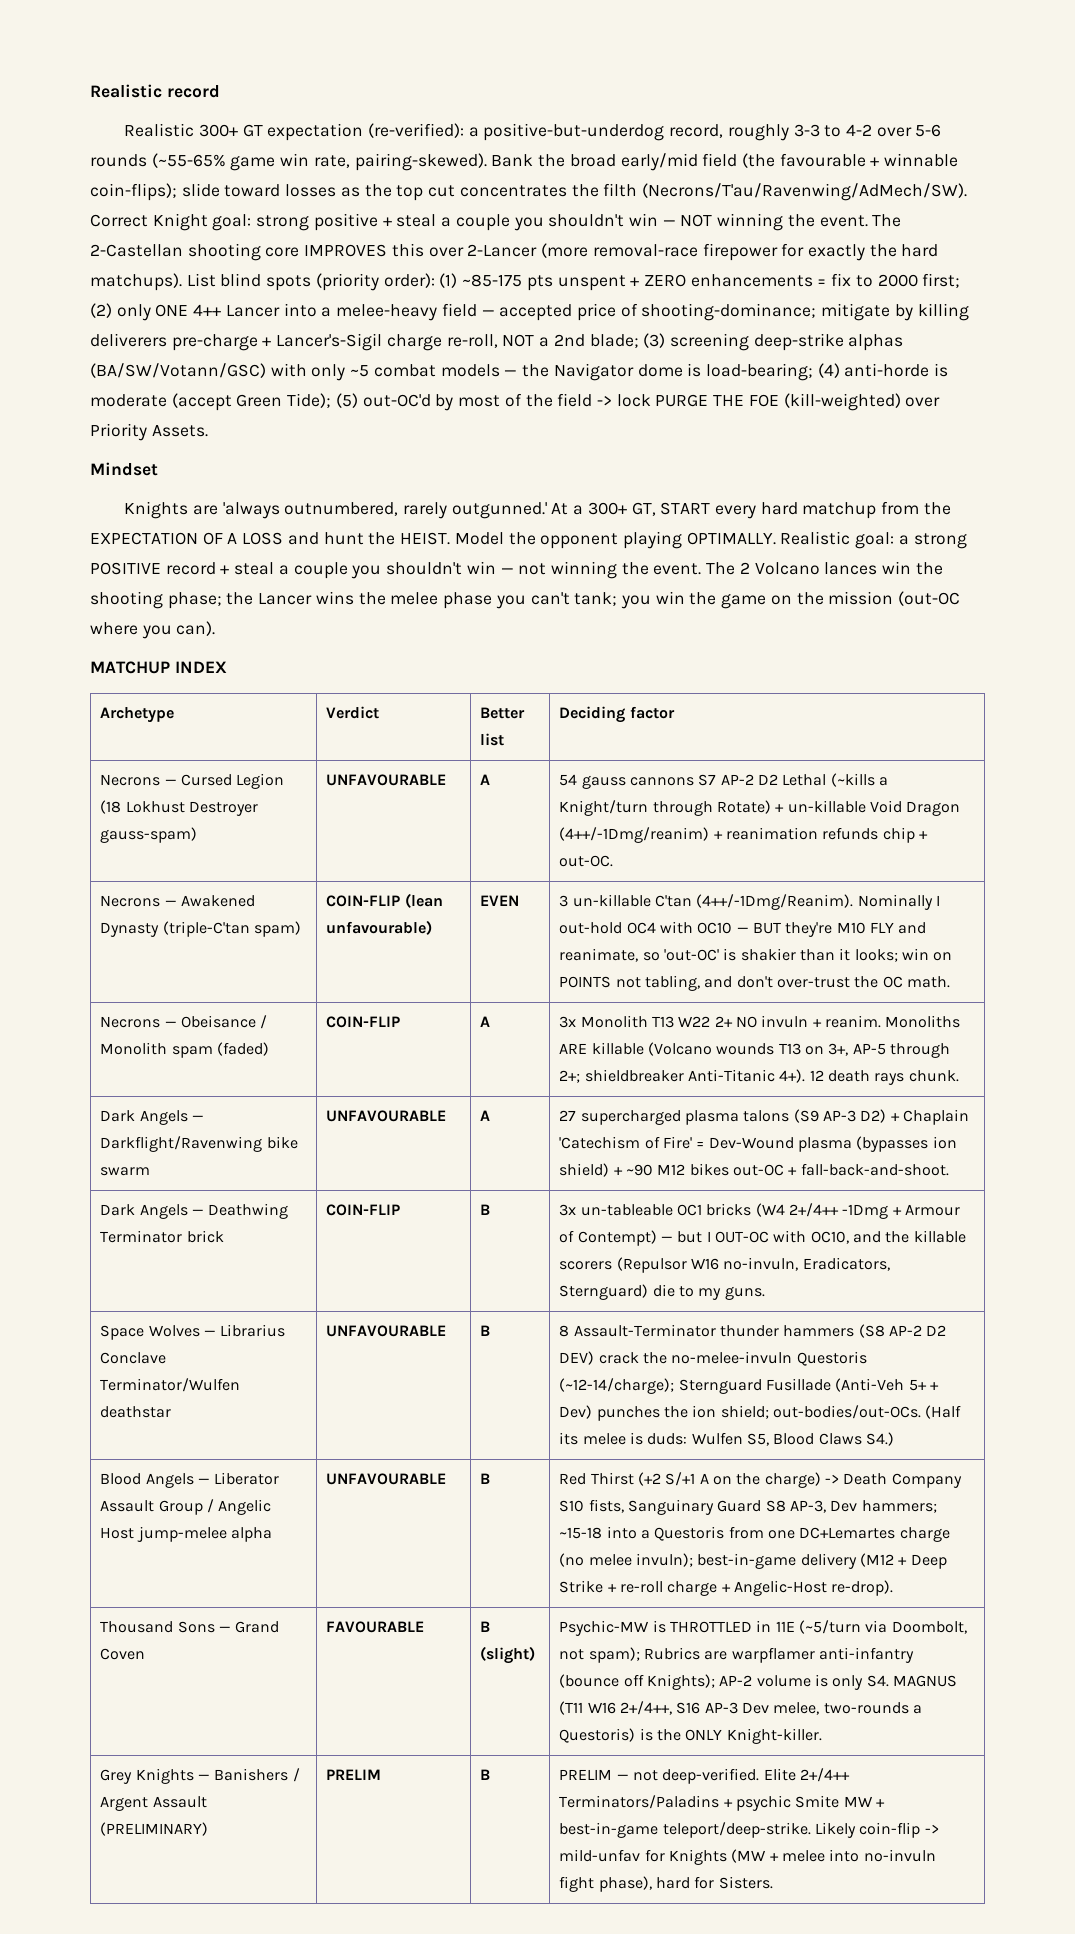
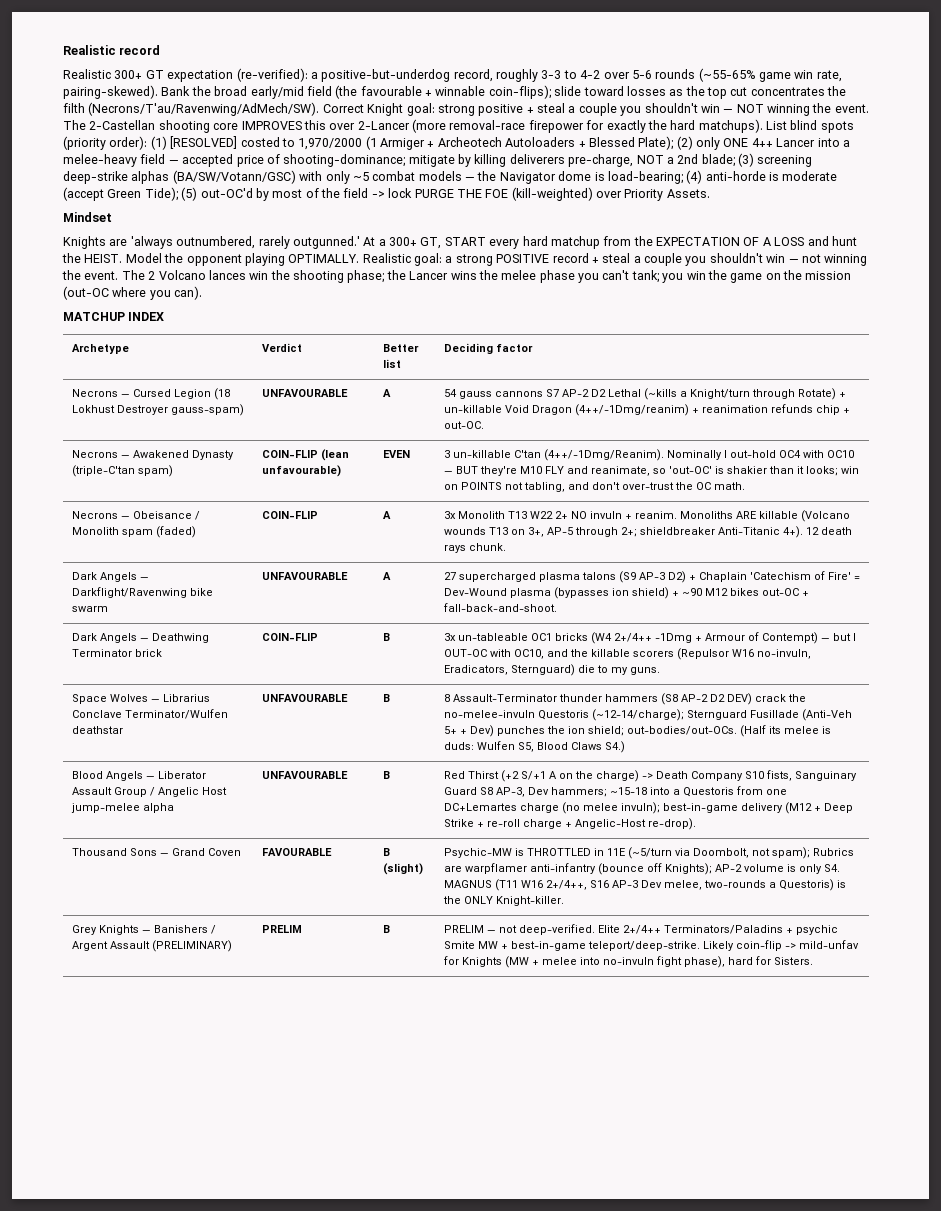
- (1) ~85-175 pts unspent + ZERO enhancements = fix to 2000 first;
+ (1) [RESOLVED] costed to 1,970/2000 (1 Armiger + Archeotech Autoloaders + Blessed Plate);
- mitigate by killing deliverers pre-charge + Lancer's-Sigil charge re-roll, NOT a 2nd blade;
+ mitigate by killing deliverers pre-charge, NOT a 2nd blade;

